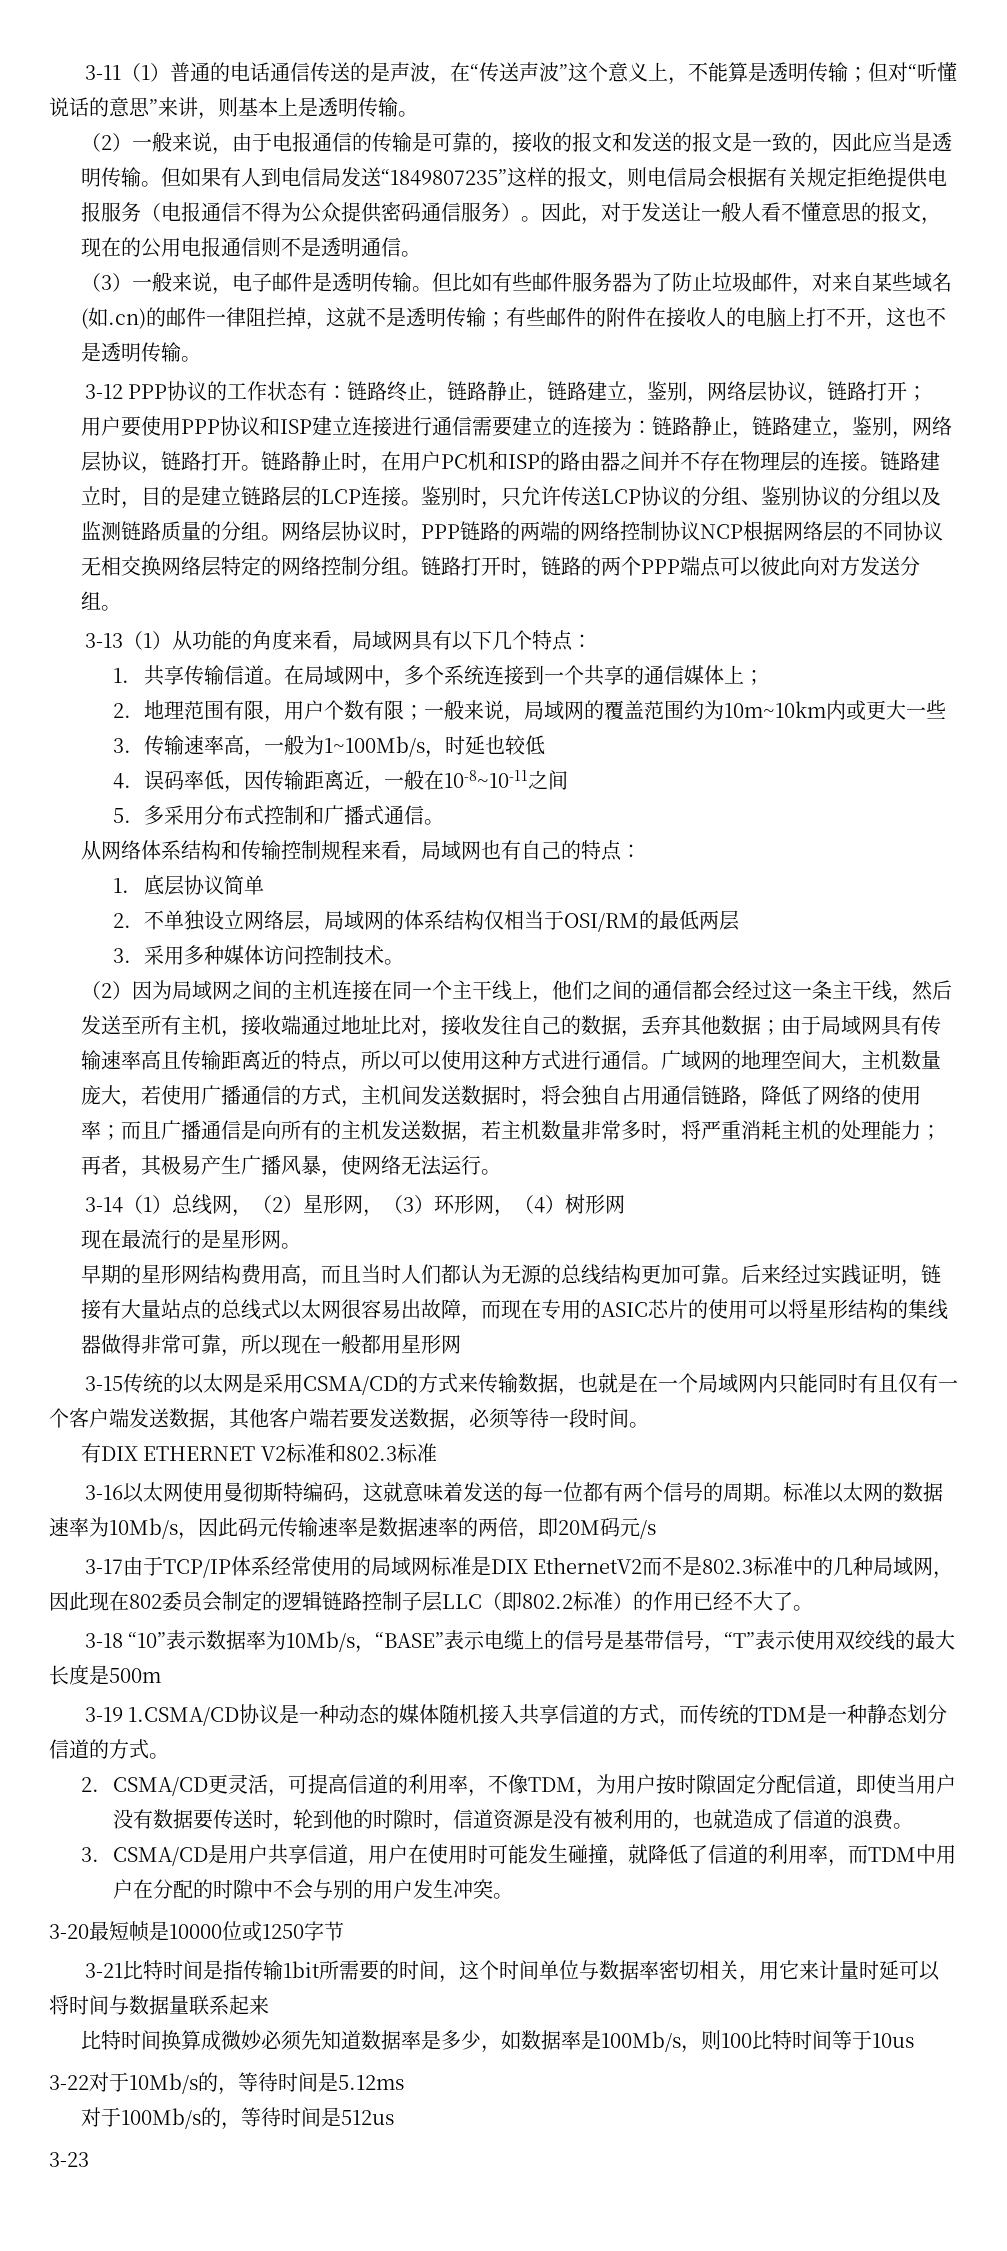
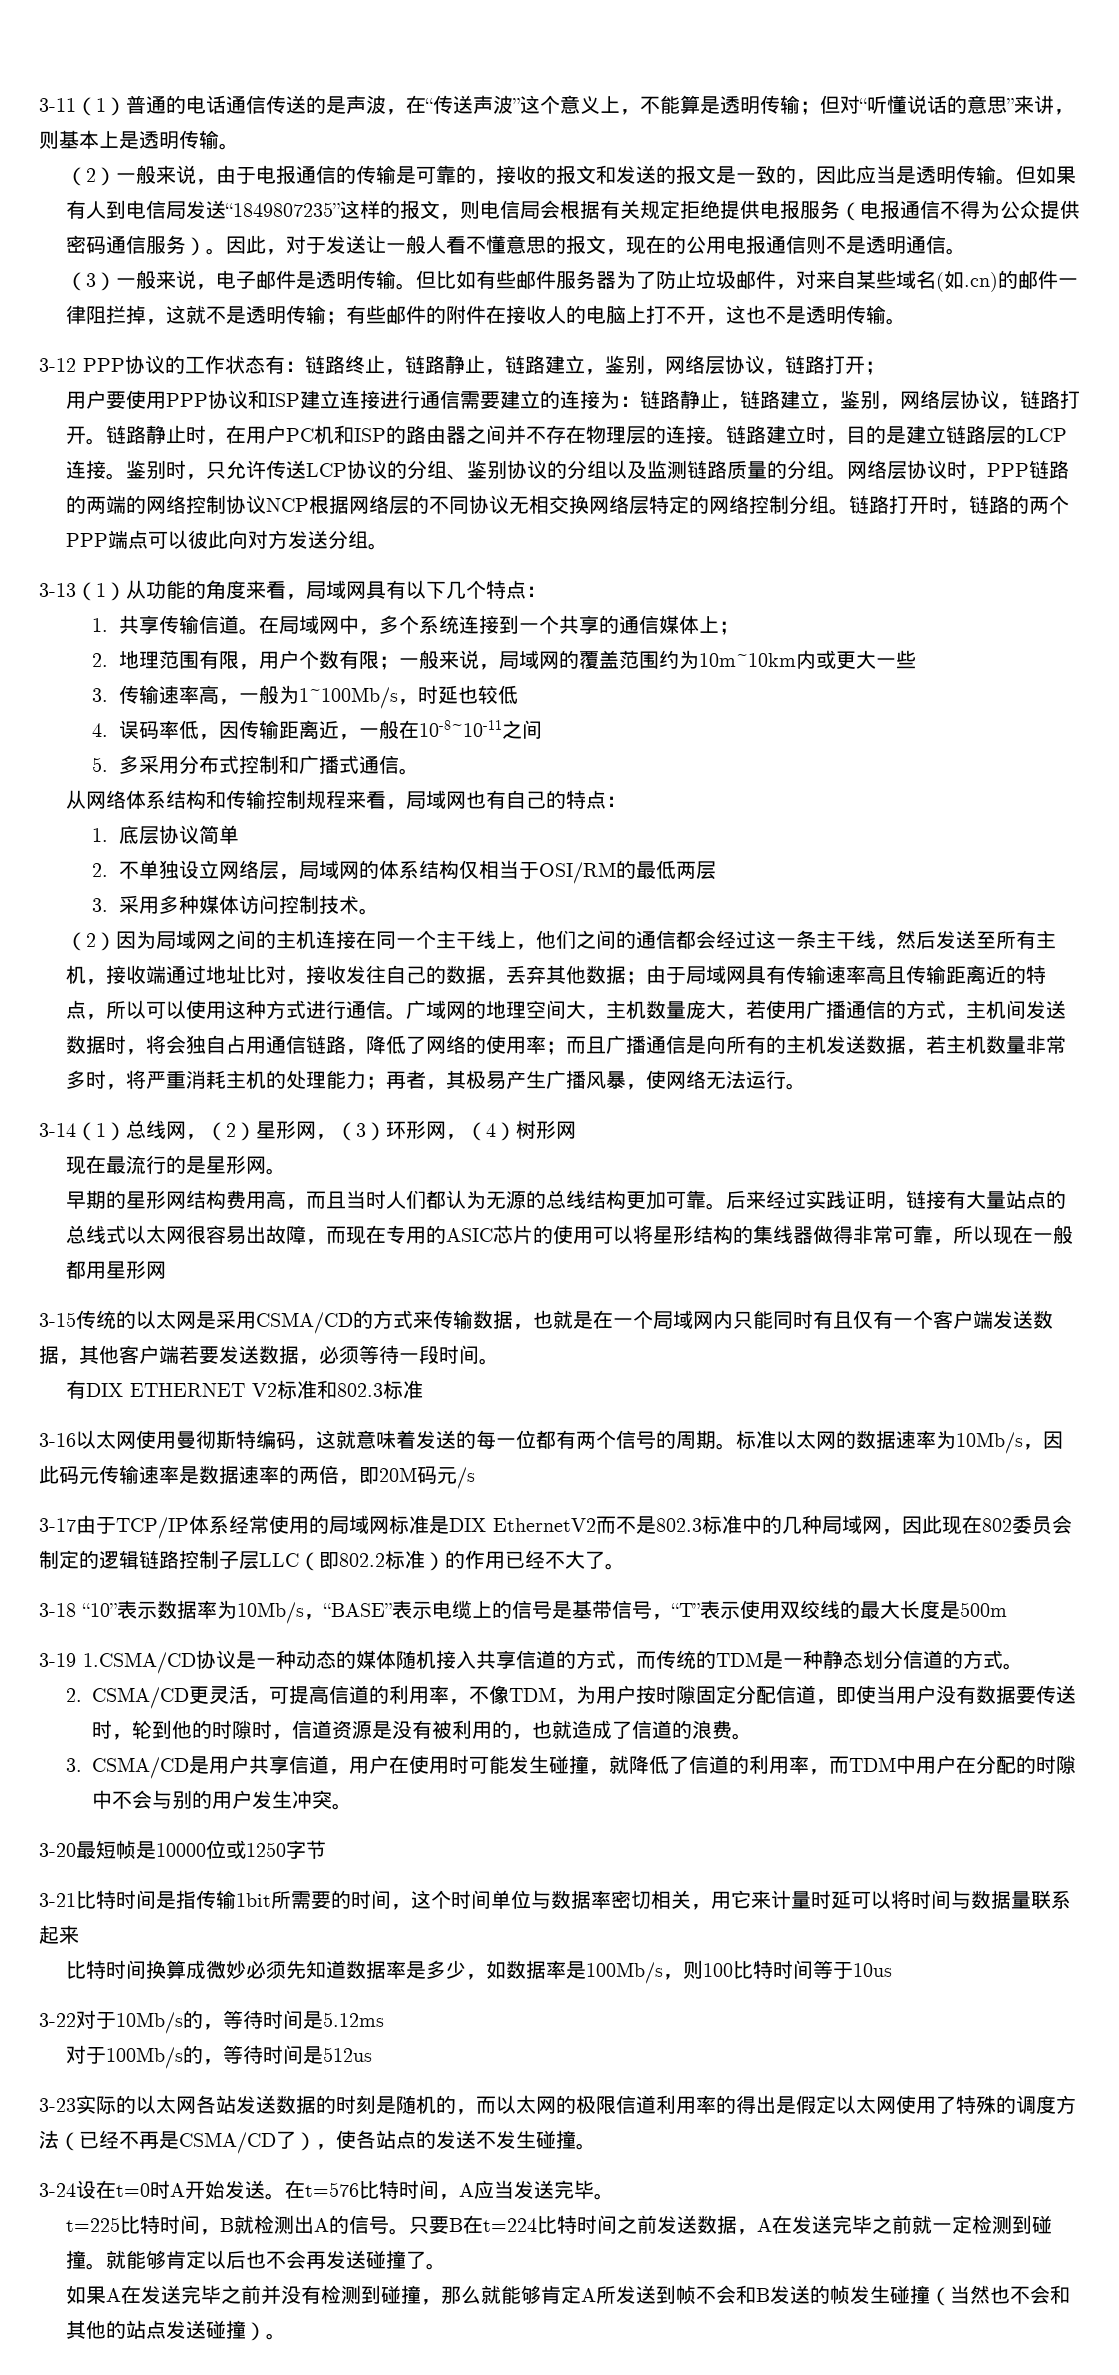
- 3-23
+ 3-23实际的以太网各站发送数据的时刻是随机的，而以太网的极限信道利用率的得出是假定以太网使用了特殊的调度方法（已经不再是CSMA/CD了），使各站点的发送不发生碰撞。
+ 3-24设在t=0时A开始发送。在t=576比特时间，A应当发送完毕。
+ t=225比特时间，B就检测出A的信号。只要B在t=224比特时间之前发送数据，A在发送完毕之前就一定检测到碰撞。就能够肯定以后也不会再发送碰撞了。
+ 如果A在发送完毕之前并没有检测到碰撞，那么就能够肯定A所发送到帧不会和B发送的帧发生碰撞（当然也不会和其他的站点发送碰撞）。

